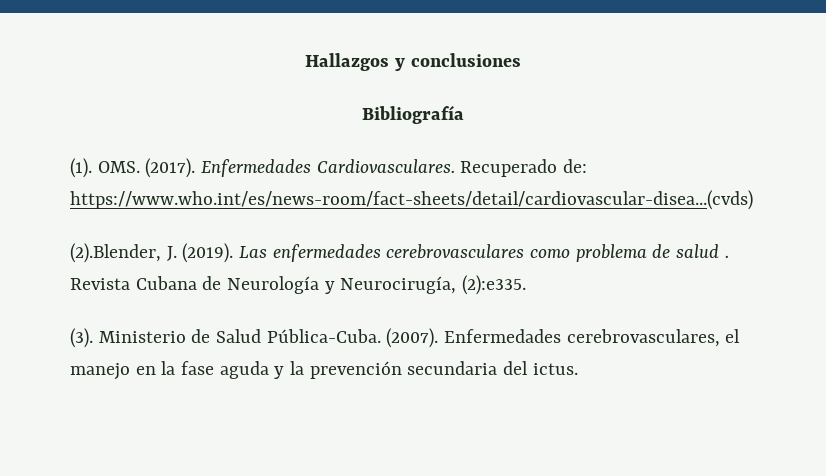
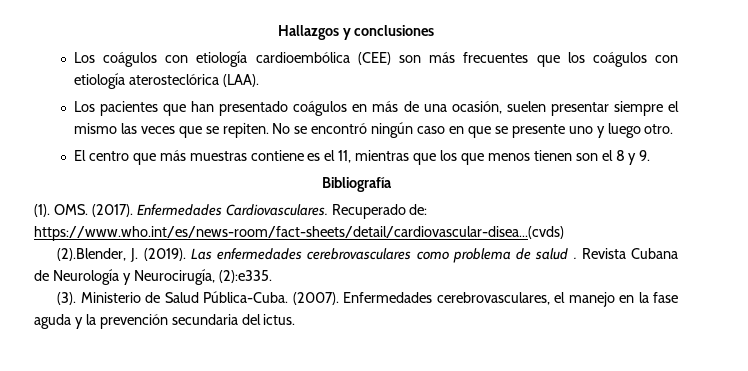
+ Los coágulos con etiología cardioembólica (CEE) son más frecuentes que los coágulos con etiología aterosteclórica (LAA).
+ Los pacientes que han presentado coágulos en más de una ocasión, suelen presentar siempre el mismo las veces que se repiten. No se encontró ningún caso en que se presente uno y luego otro.
+ El centro que más muestras contiene es el 11, mientras que los que menos tienen son el 8 y 9.

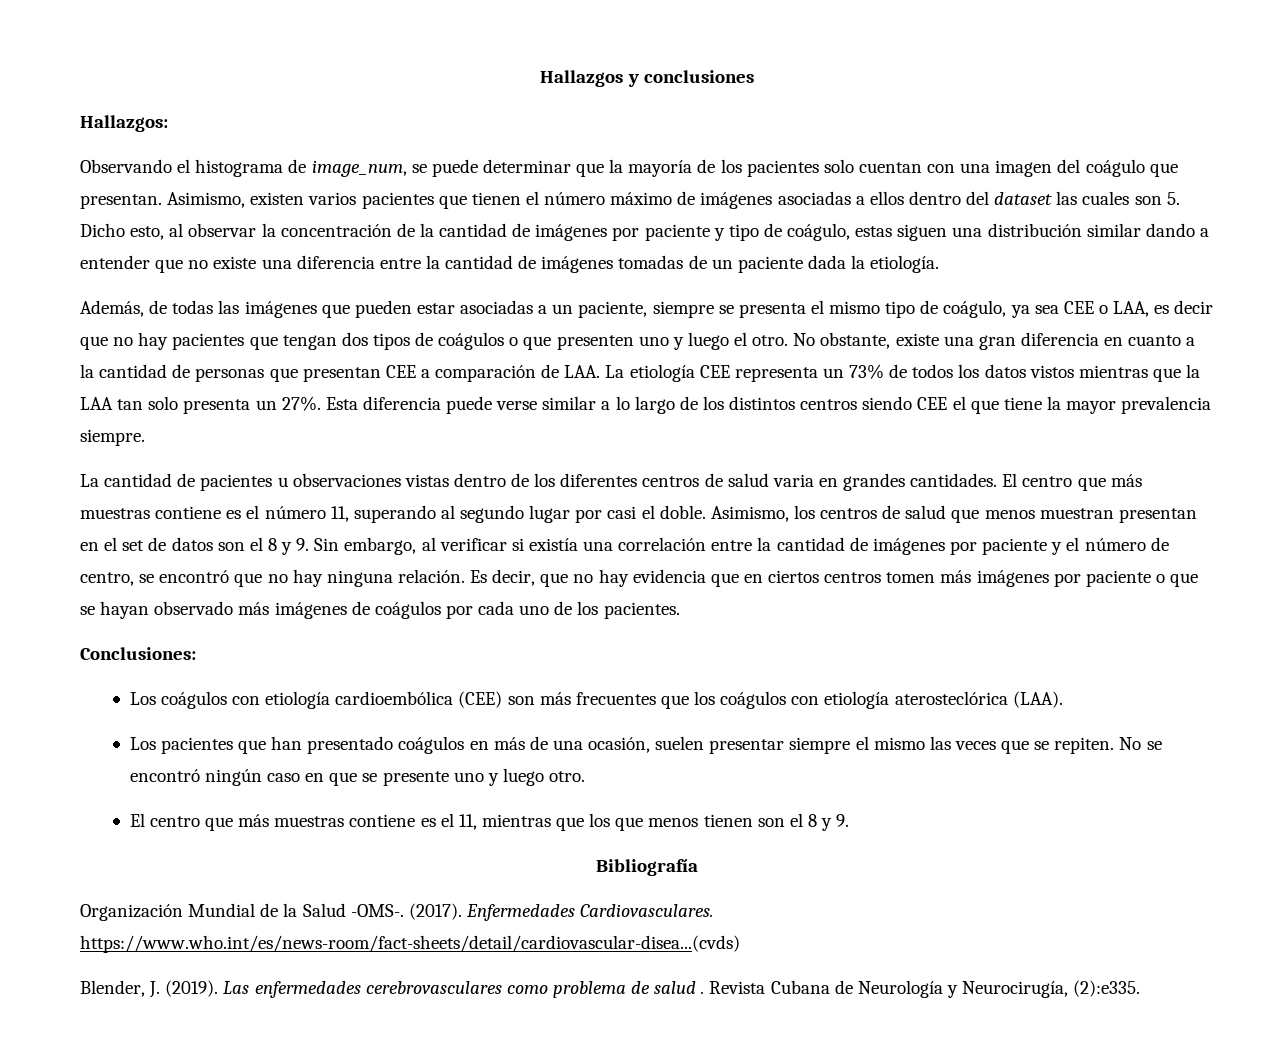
+ Hallazgos:
+ Observando el histograma de image_num, se puede determinar que la mayoría de los pacientes solo cuentan con una imagen del coágulo que presentan. Asimismo, existen varios pacientes que tienen el número máximo de imágenes asociadas a ellos dentro del dataset las cuales son 5. Dicho esto, al observar la concentración de la cantidad de imágenes por paciente y tipo de coágulo, estas siguen una distribución similar dando a entender que no existe una diferencia entre la cantidad de imágenes tomadas de un paciente dada la etiología.
+ Además, de todas las imágenes que pueden estar asociadas a un paciente, siempre se presenta el mismo tipo de coágulo, ya sea CEE o LAA, es decir que no hay pacientes que tengan dos tipos de coágulos o que presenten uno y luego el otro. No obstante, existe una gran diferencia en cuanto a la cantidad de personas que presentan CEE a comparación de LAA. La etiología CEE representa un 73% de todos los datos vistos mientras que la LAA tan solo presenta un 27%. Esta diferencia puede verse similar a lo largo de los distintos centros siendo CEE el que tiene la mayor prevalencia siempre.
+ La cantidad de pacientes u observaciones vistas dentro de los diferentes centros de salud varia en grandes cantidades. El centro que más muestras contiene es el número 11, superando al segundo lugar por casi el doble. Asimismo, los centros de salud que menos muestran presentan en el set de datos son el 8 y 9. Sin embargo, al verificar si existía una correlación entre la cantidad de imágenes por paciente y el número de centro, se encontró que no hay ninguna relación. Es decir, que no hay evidencia que en ciertos centros tomen más imágenes por paciente o que se hayan observado más imágenes de coágulos por cada uno de los pacientes.
+ Conclusiones:
- (1). OMS. (2017).
+ Organización Mundial de la Salud -OMS-. (2017).
- Enfermedades Cardiovasculares. Recuperado de: https://www.who.int/es/news-room/fact-sheets/detail/cardiovascular-disea...(cvds)
+ Enfermedades Cardiovasculares. https://www.who.int/es/news-room/fact-sheets/detail/cardiovascular-disea...(cvds)
- (2).Blender, J. (2019).
+ Blender, J. (2019).
- (3). Ministerio de Salud Pública-Cuba. (2007). Enfermedades cerebrovasculares, el manejo en la fase aguda y la prevención secundaria del ictus.

